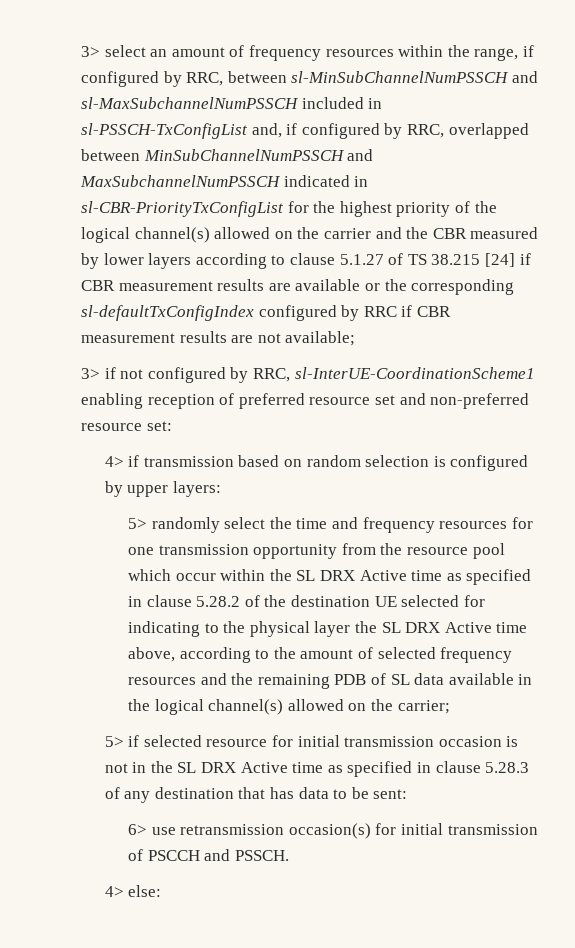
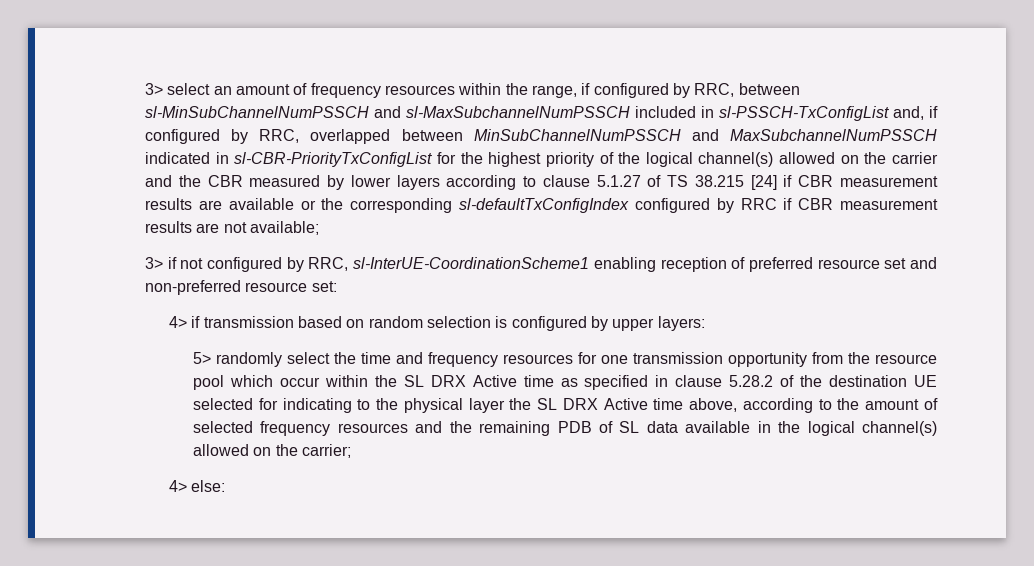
- 5> if selected resource for initial transmission occasion is not in the SL DRX Active time as specified in clause 5.28.3 of any destination that has data to be sent:
- 6> use retransmission occasion(s) for initial transmission of PSCCH and PSSCH.

